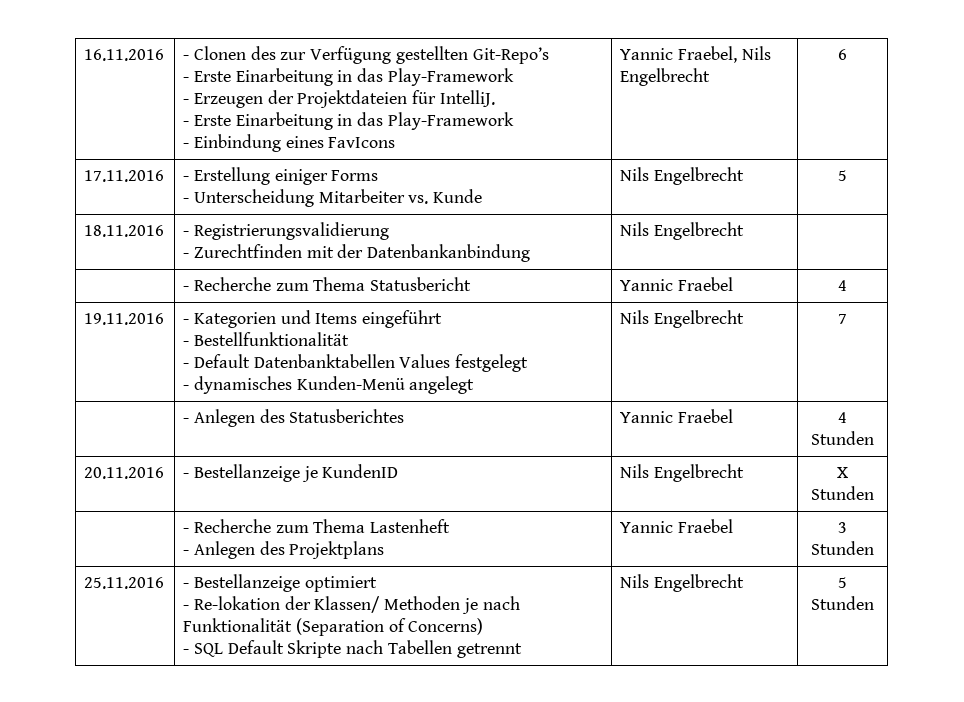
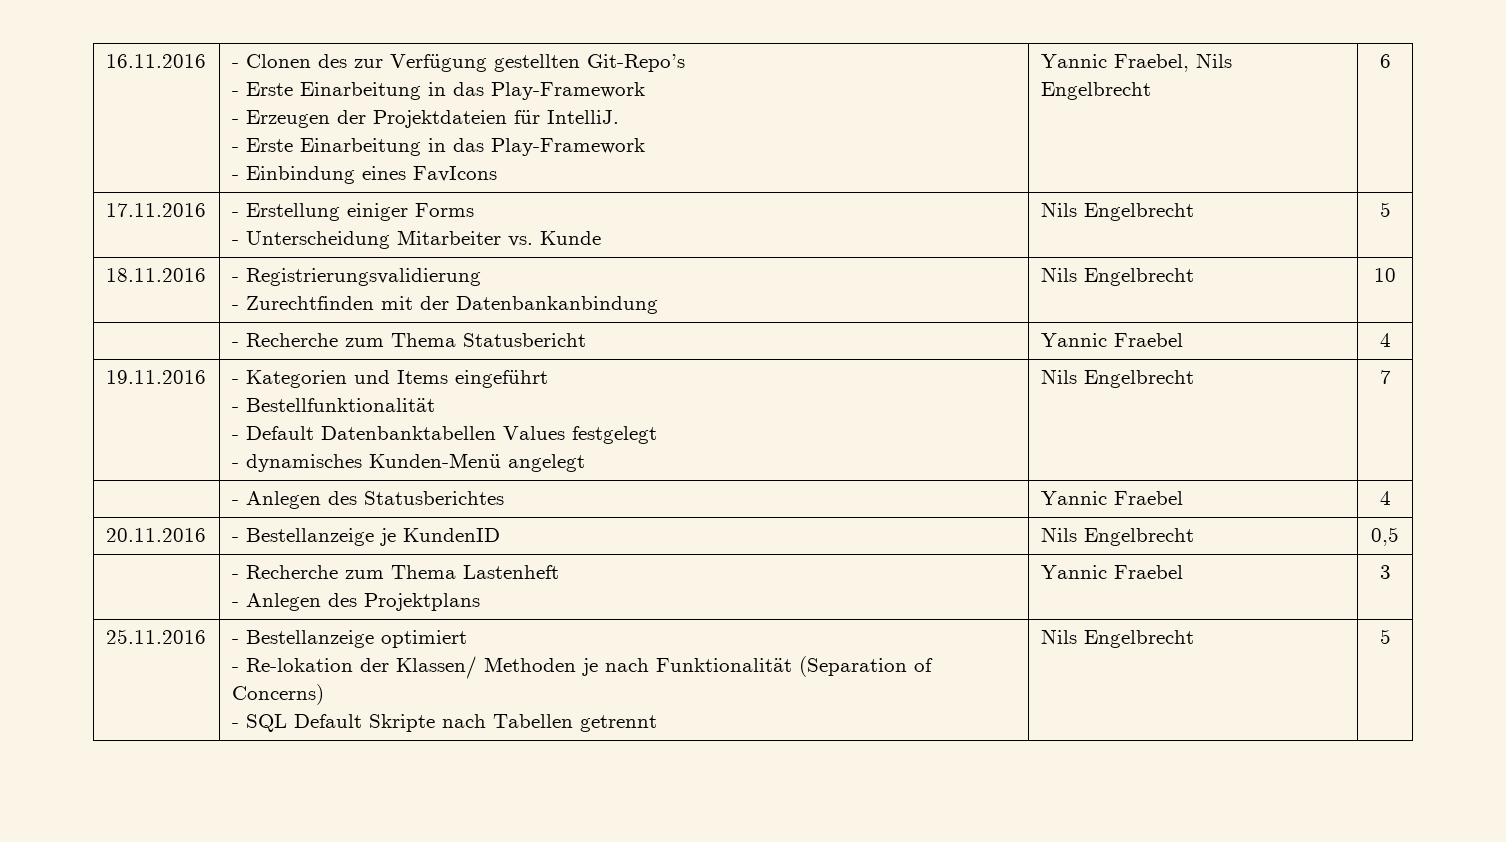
  18.11.2016 | - Registrierungsvalidierung
- - Zurechtfinden mit der Datenbankanbindung | Nils Engelbrecht |
+ - Zurechtfinden mit der Datenbankanbindung | Nils Engelbrecht | 10
- | - Anlegen des Statusberichtes | Yannic Fraebel | 4 Stunden
+ | - Anlegen des Statusberichtes | Yannic Fraebel | 4
- 20.11.2016 | - Bestellanzeige je KundenID | Nils Engelbrecht | X Stunden
+ 20.11.2016 | - Bestellanzeige je KundenID | Nils Engelbrecht | 0,5
  | - Recherche zum Thema Lastenheft
- - Anlegen des Projektplans | Yannic Fraebel | 3 Stunden
+ - Anlegen des Projektplans | Yannic Fraebel | 3
  25.11.2016 | - Bestellanzeige optimiert
  - Re-lokation der Klassen/ Methoden je nach Funktionalität (Separation of Concerns)
- - SQL Default Skripte nach Tabellen getrennt | Nils Engelbrecht | 5 Stunden
+ - SQL Default Skripte nach Tabellen getrennt | Nils Engelbrecht | 5

